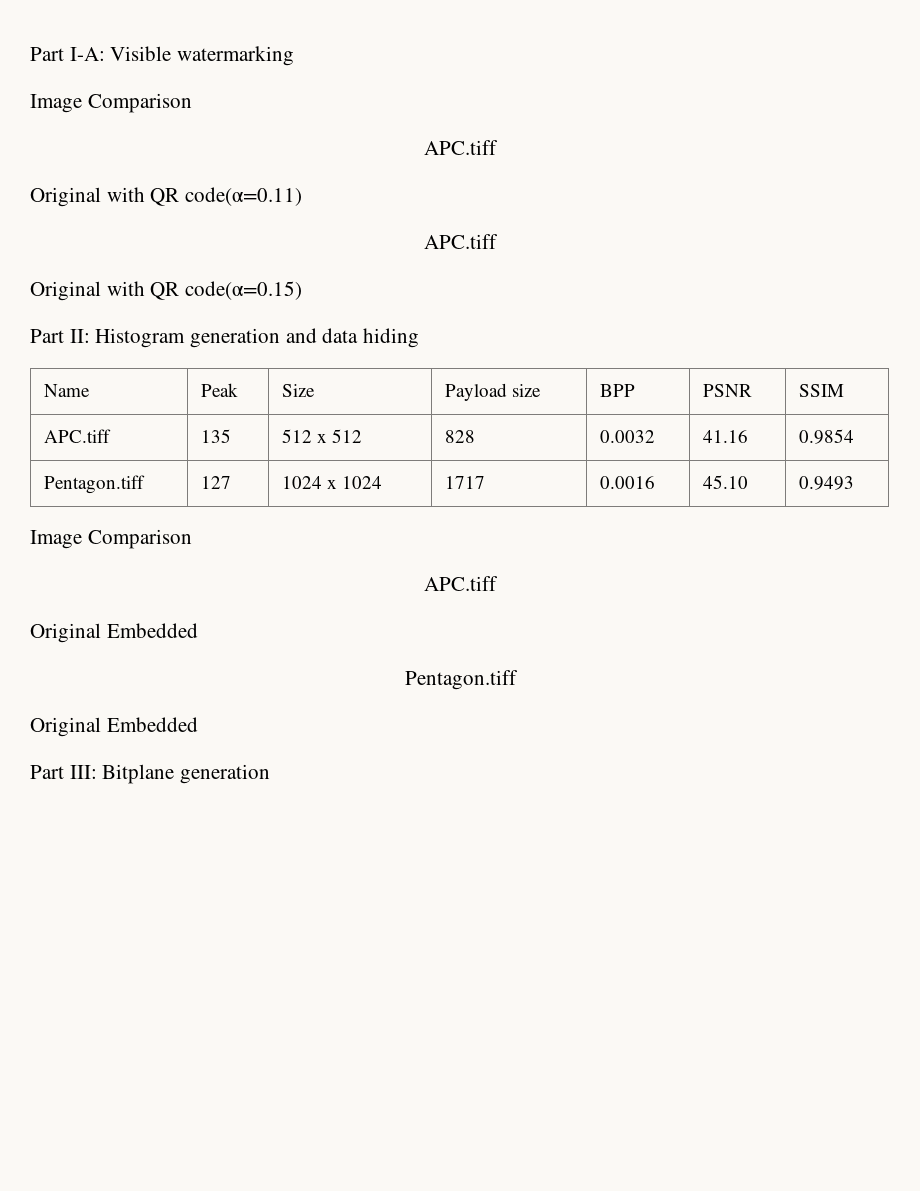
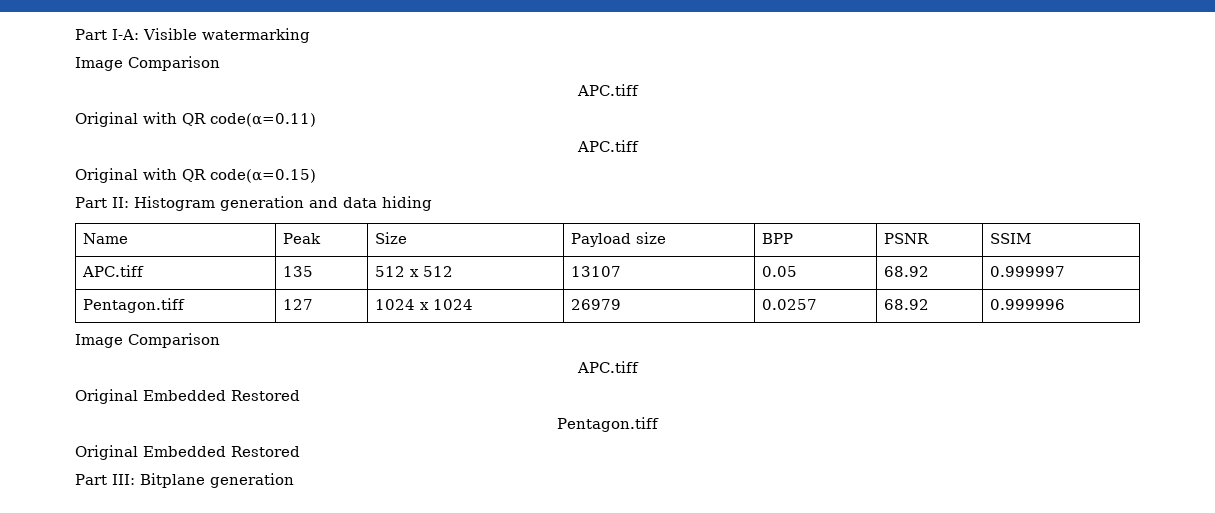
- APC.tiff | 135 | 512 x 512 | 828 | 0.0032 | 41.16 | 0.9854
+ APC.tiff | 135 | 512 x 512 | 13107 | 0.05 | 68.92 | 0.999997
- Pentagon.tiff | 127 | 1024 x 1024 | 1717 | 0.0016 | 45.10 | 0.9493
+ Pentagon.tiff | 127 | 1024 x 1024 | 26979 | 0.0257 | 68.92 | 0.999996
  Image Comparison
  APC.tiff
- Original Embedded
+ Original Embedded Restored
  Pentagon.tiff
- Original Embedded
+ Original Embedded Restored

